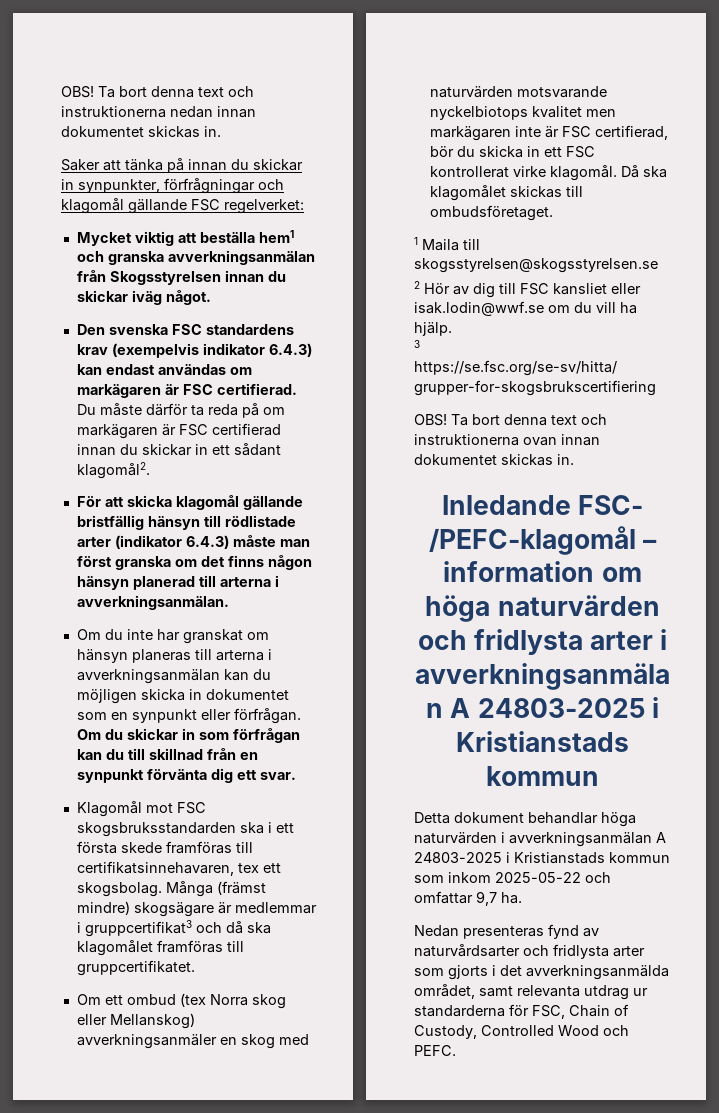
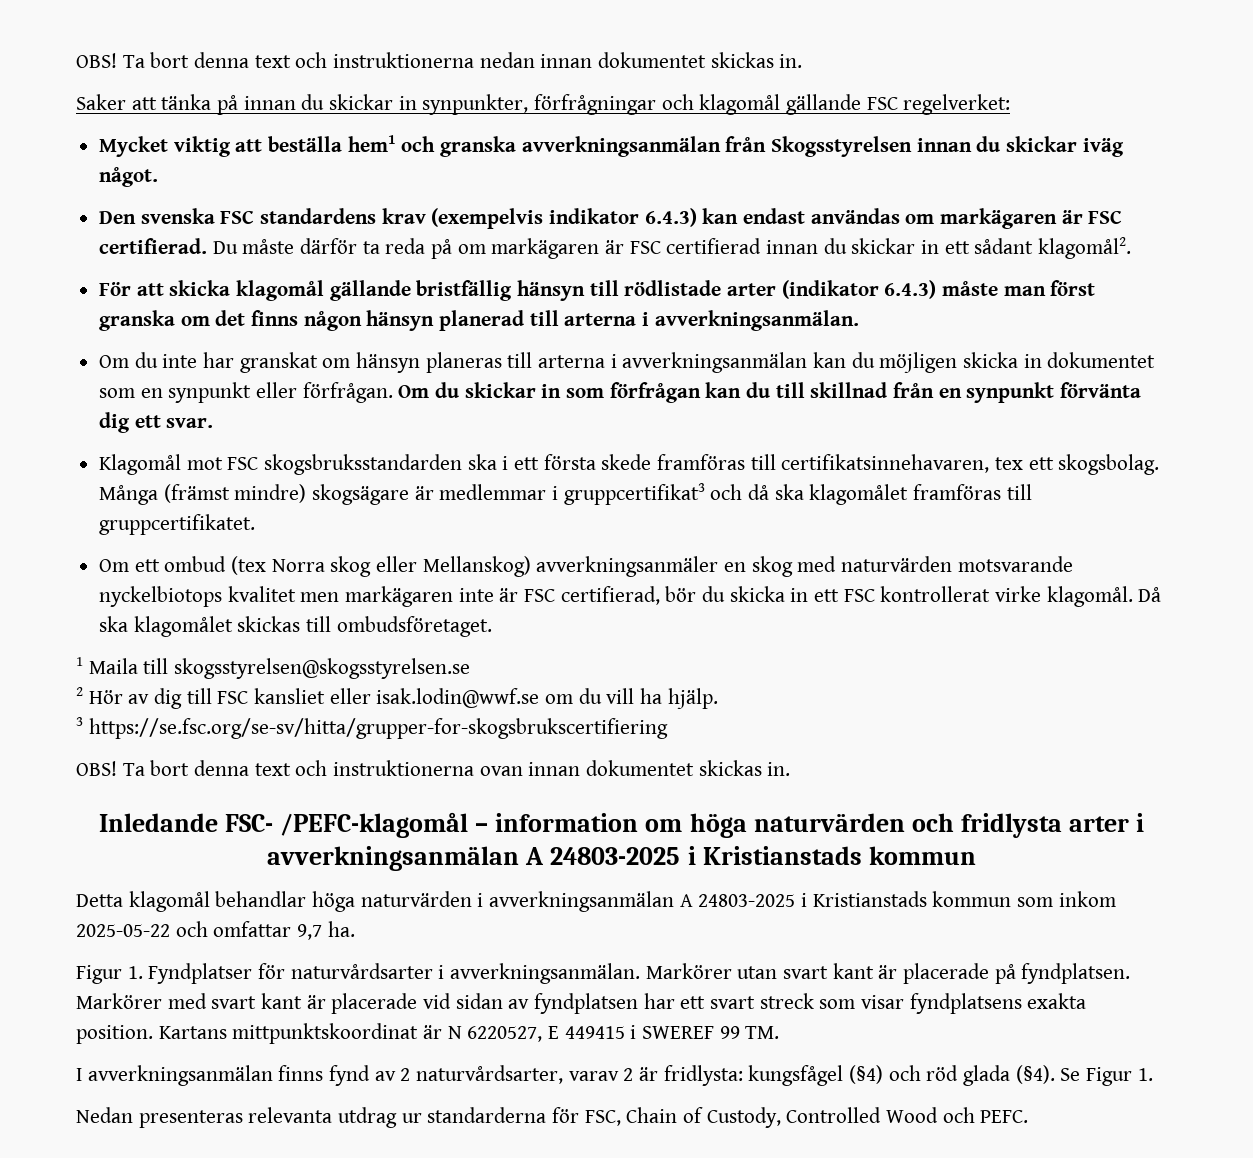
- Detta dokument behandlar höga naturvärden i avverkningsanmälan A 24803-2025 i Kristianstads kommun som inkom 2025-05-22 och omfattar 9,7 ha.
+ Detta klagomål behandlar höga naturvärden i avverkningsanmälan A 24803-2025 i Kristianstads kommun som inkom 2025-05-22 och omfattar 9,7 ha.
- Nedan presenteras fynd av naturvårdsarter och fridlysta arter som gjorts i det avverkningsanmälda området, samt relevanta utdrag ur standarderna för FSC, Chain of Custody, Controlled Wood och PEFC.
+ Figur 1. Fyndplatser för naturvårdsarter i avverkningsanmälan. Markörer utan svart kant är placerade på fyndplatsen. Markörer med svart kant är placerade vid sidan av fyndplatsen har ett svart streck som visar fyndplatsens exakta position. Kartans mittpunktskoordinat är N 6220527, E 449415 i SWEREF 99 TM.
+ I avverkningsanmälan finns fynd av 2 naturvårdsarter, varav 2 är fridlysta: kungsfågel (§4) och röd glada (§4). Se Figur 1.
+ Nedan presenteras relevanta utdrag ur standarderna för FSC, Chain of Custody, Controlled Wood och PEFC.

